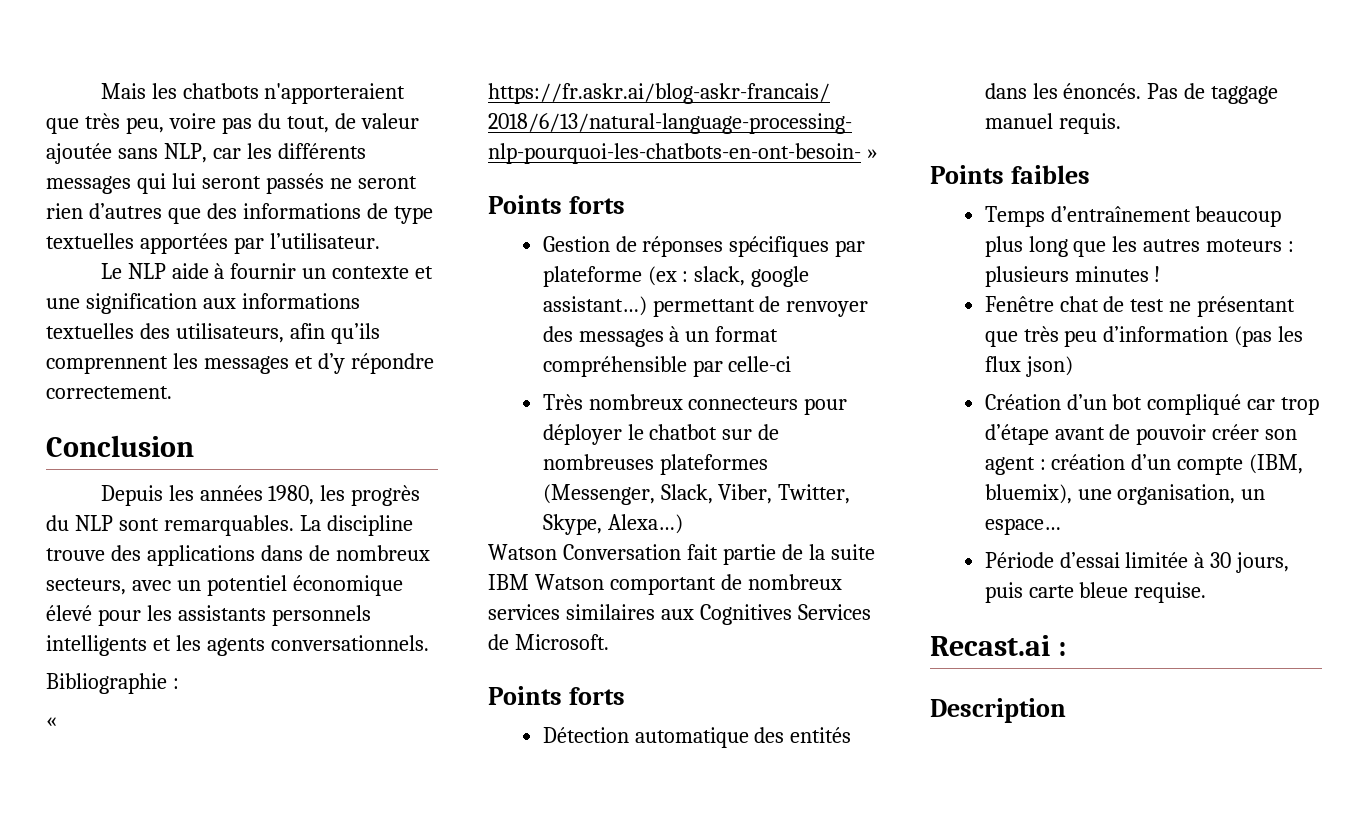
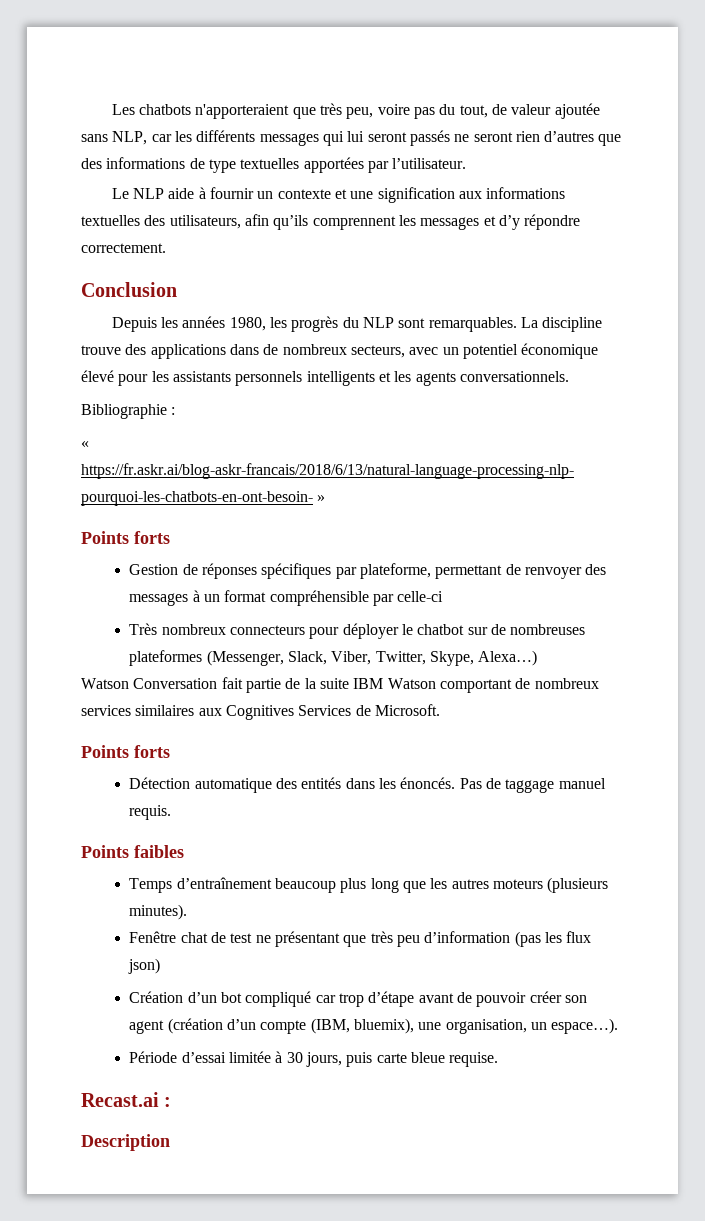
- Mais les chatbots n'apporteraient que très peu, voire pas du tout, de valeur ajoutée sans NLP, car les différents messages qui lui seront passés ne seront rien d’autres que des informations de type textuelles apportées par l’utilisateur.
+ Les chatbots n'apporteraient que très peu, voire pas du tout, de valeur ajoutée sans NLP, car les différents messages qui lui seront passés ne seront rien d’autres que des informations de type textuelles apportées par l’utilisateur.
- Gestion de réponses spécifiques par plateforme (ex : slack, google assistant…) permettant de renvoyer des messages à un format compréhensible par celle-ci
+ Gestion de réponses spécifiques par plateforme, permettant de renvoyer des messages à un format compréhensible par celle-ci
- Temps d’entraînement beaucoup plus long que les autres moteurs : plusieurs minutes !
+ Temps d’entraînement beaucoup plus long que les autres moteurs (plusieurs minutes).
- Création d’un bot compliqué car trop d’étape avant de pouvoir créer son agent : création d’un compte (IBM, bluemix), une organisation, un espace…
+ Création d’un bot compliqué car trop d’étape avant de pouvoir créer son agent (création d’un compte (IBM, bluemix), une organisation, un espace…).

